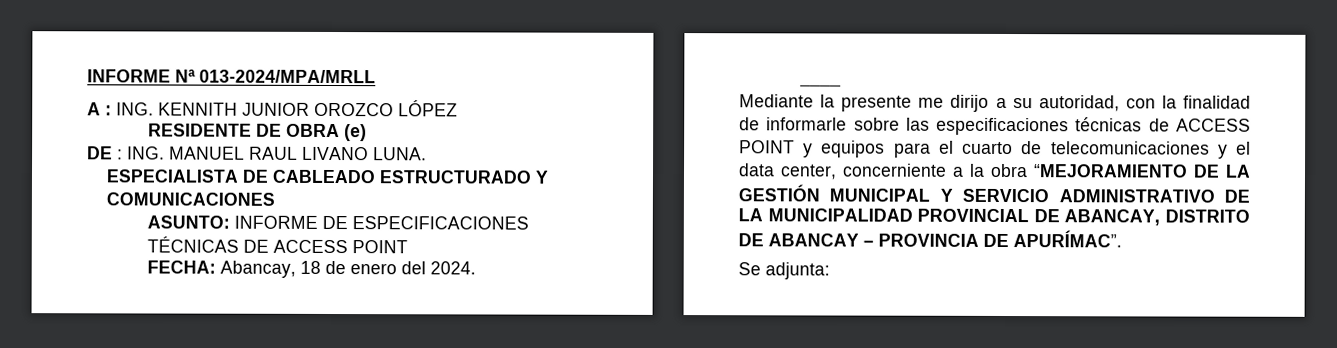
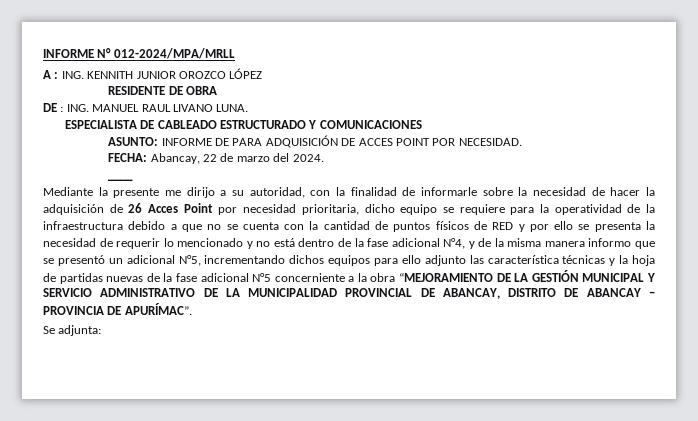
- INFORME Nª 013-2024/MPA/MRLL
+ INFORME N° 012-2024/MPA/MRLL
- RESIDENTE DE OBRA (e)
+ RESIDENTE DE OBRA
- ASUNTO: INFORME DE ESPECIFICACIONES TÉCNICAS DE ACCESS POINT
+ ASUNTO: INFORME DE PARA ADQUISICIÓN DE ACCES POINT POR NECESIDAD.
- FECHA: Abancay, 18 de enero del 2024.
+ FECHA: Abancay, 22 de marzo del 2024.
- Mediante la presente me dirijo a su autoridad, con la finalidad de informarle sobre las especificaciones técnicas de ACCESS POINT y equipos para el cuarto de telecomunicaciones y el data center, concerniente a la obra “MEJORAMIENTO DE LA GESTIÓN MUNICIPAL Y SERVICIO ADMINISTRATIVO DE LA MUNICIPALIDAD PROVINCIAL DE ABANCAY, DISTRITO DE ABANCAY – PROVINCIA DE APURÍMAC”.
+ Mediante la presente me dirijo a su autoridad, con la finalidad de informarle sobre la necesidad de hacer la adquisición de 26 Acces Point por necesidad prioritaria, dicho equipo se requiere para la operatividad de la infraestructura debido a que no se cuenta con la cantidad de puntos físicos de RED y por ello se presenta la necesidad de requerir lo mencionado y no está dentro de la fase adicional N°4, y de la misma manera informo que se presentó un adicional N°5, incrementando dichos equipos para ello adjunto las característica técnicas y la hoja de partidas nuevas de la fase adicional N°5 concerniente a la obra “MEJORAMIENTO DE LA GESTIÓN MUNICIPAL Y SERVICIO ADMINISTRATIVO DE LA MUNICIPALIDAD PROVINCIAL DE ABANCAY, DISTRITO DE ABANCAY – PROVINCIA DE APURÍMAC”.

